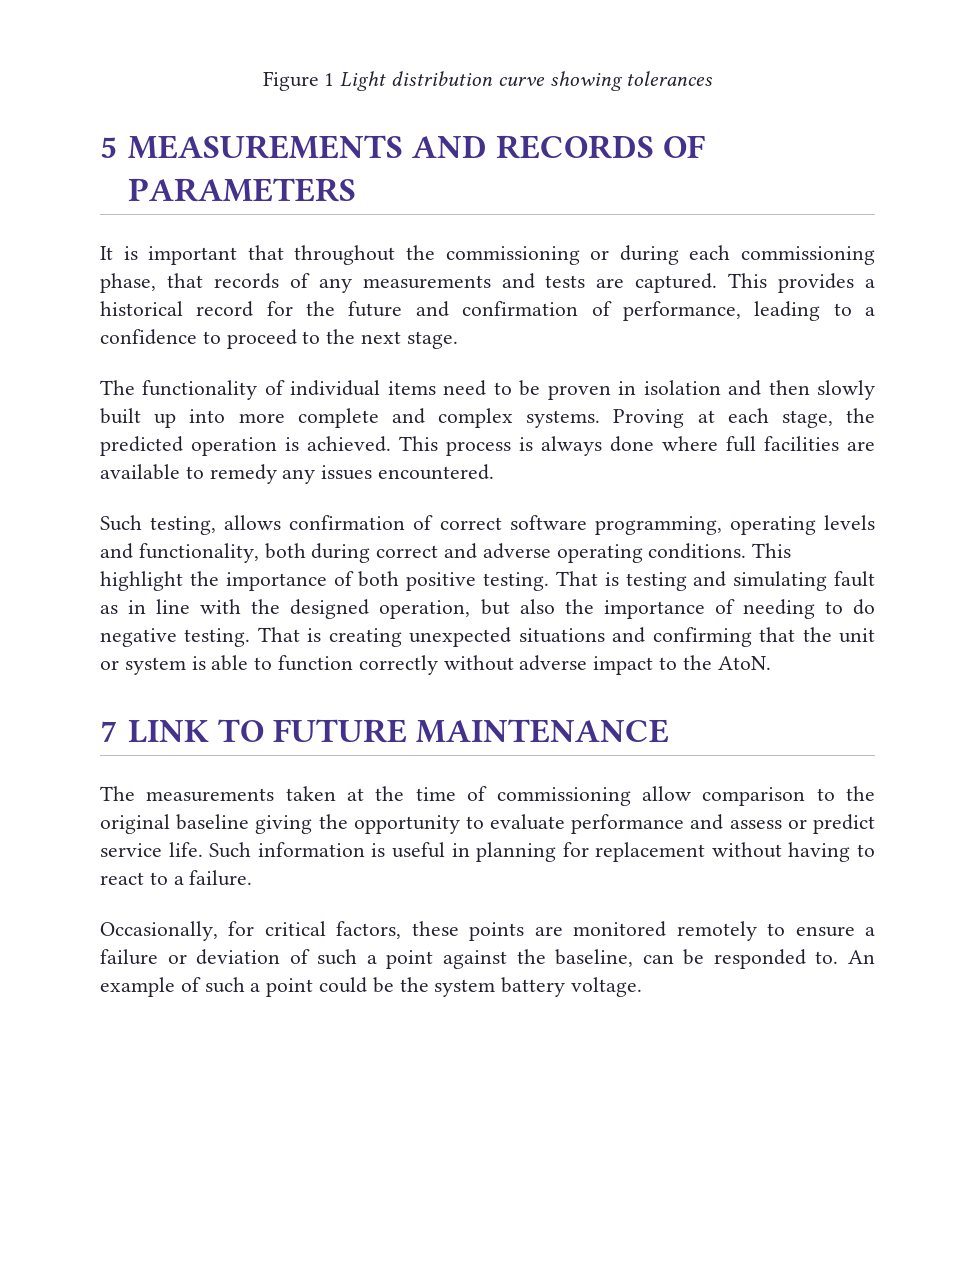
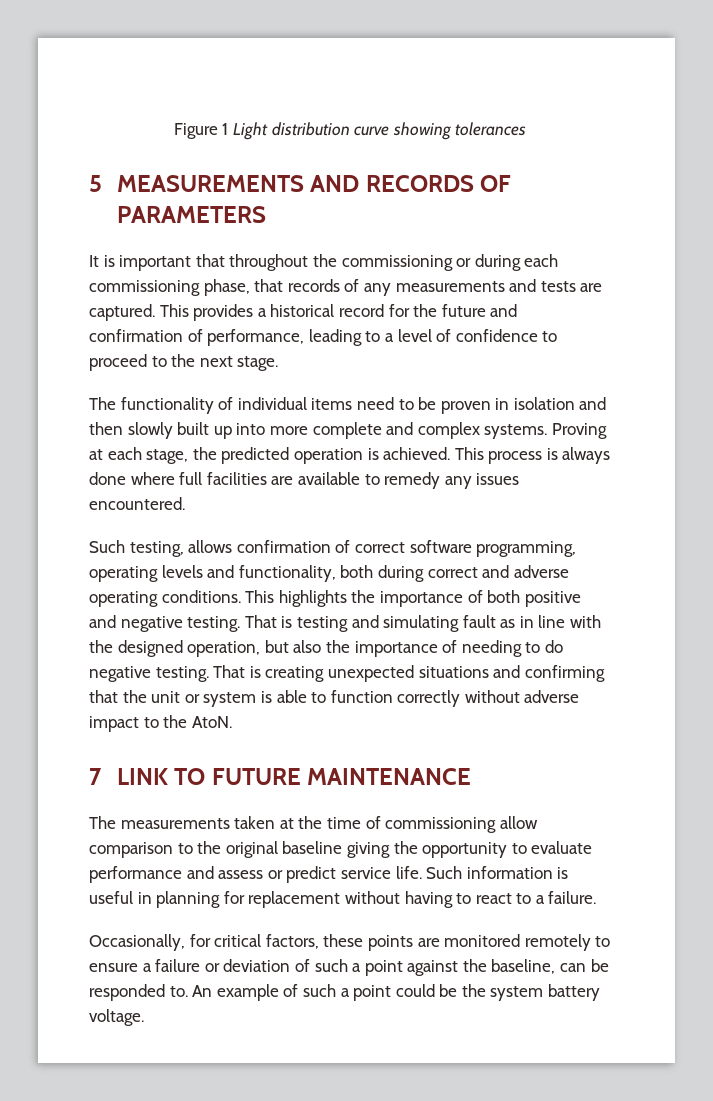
- This provides a historical record for the future and confirmation of performance, leading to a confidence to proceed to the next stage.
+ This provides a historical record for the future and confirmation of performance, leading to a level of confidence to proceed to the next stage.
- This highlight the importance of both positive testing.
+ This highlights the importance of both positive and negative testing.

